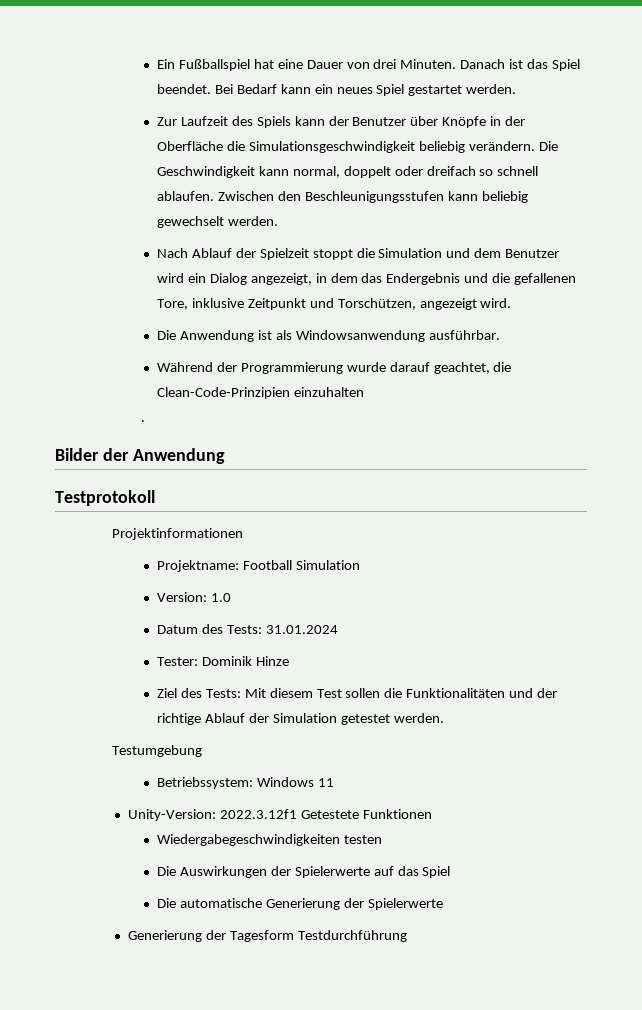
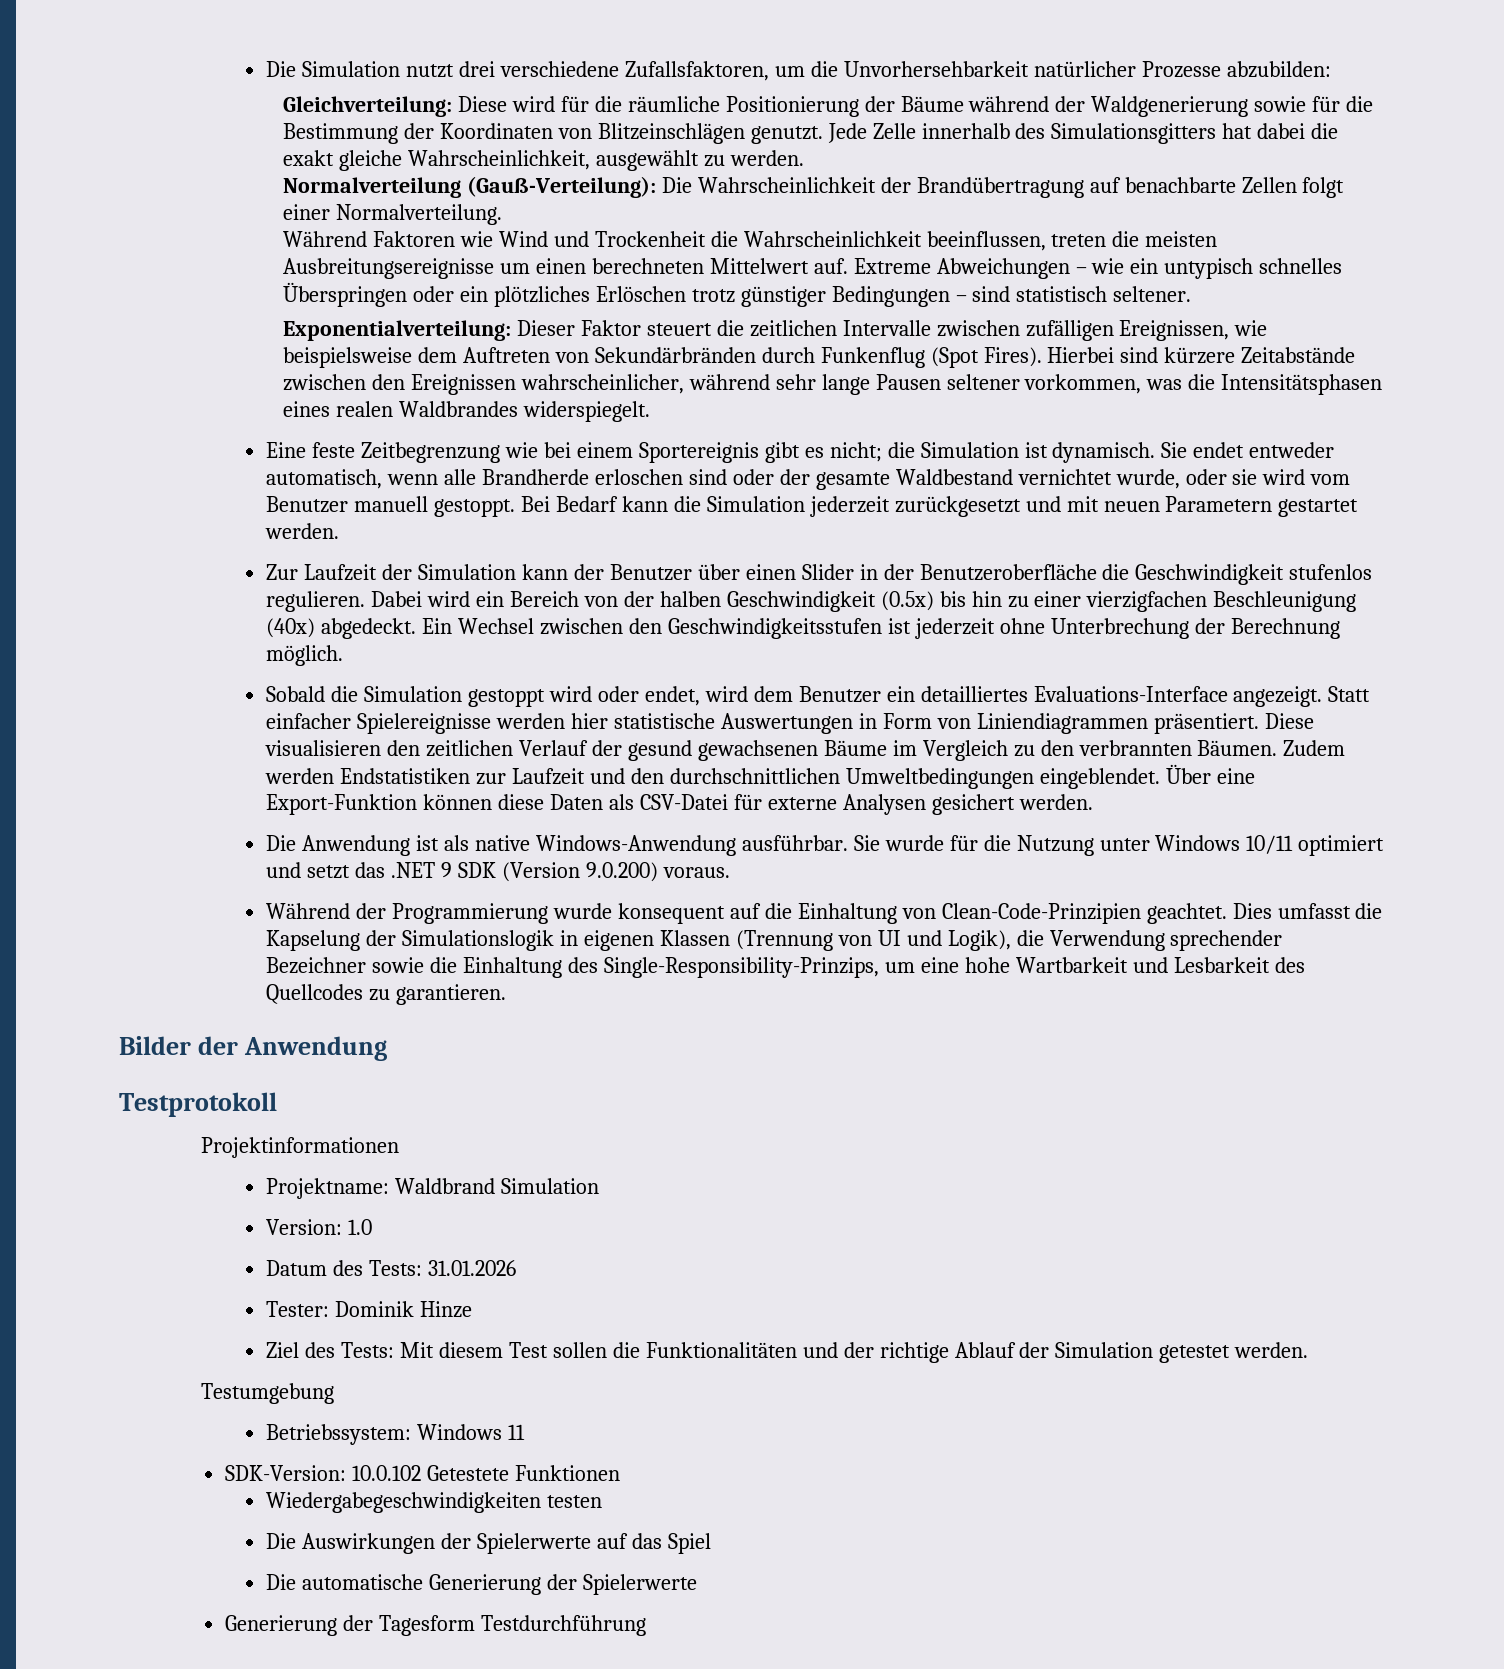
- Ein Fußballspiel hat eine Dauer von drei Minuten. Danach ist das Spiel beendet. Bei Bedarf kann ein neues Spiel gestartet werden.
+ Die Simulation nutzt drei verschiedene Zufallsfaktoren, um die Unvorhersehbarkeit natürlicher Prozesse abzubilden:
+ Gleichverteilung: Diese wird für die räumliche Positionierung der Bäume während der Waldgenerierung sowie für die Bestimmung der Koordinaten von Blitzeinschlägen genutzt. Jede Zelle innerhalb des Simulationsgitters hat dabei die exakt gleiche Wahrscheinlichkeit, ausgewählt zu werden.
+ Normalverteilung (Gauß-Verteilung): Die Wahrscheinlichkeit der Brandübertragung auf benachbarte Zellen folgt einer Normalverteilung.
+ Während Faktoren wie Wind und Trockenheit die Wahrscheinlichkeit beeinflussen, treten die meisten Ausbreitungsereignisse um einen berechneten Mittelwert auf. Extreme Abweichungen – wie ein untypisch schnelles Überspringen oder ein plötzliches Erlöschen trotz günstiger Bedingungen – sind statistisch seltener.
+ Exponentialverteilung: Dieser Faktor steuert die zeitlichen Intervalle zwischen zufälligen Ereignissen, wie beispielsweise dem Auftreten von Sekundärbränden durch Funkenflug (Spot Fires). Hierbei sind kürzere Zeitabstände zwischen den Ereignissen wahrscheinlicher, während sehr lange Pausen seltener vorkommen, was die Intensitätsphasen eines realen Waldbrandes widerspiegelt.
+ Eine feste Zeitbegrenzung wie bei einem Sportereignis gibt es nicht; die Simulation ist dynamisch. Sie endet entweder automatisch, wenn alle Brandherde erloschen sind oder der gesamte Waldbestand vernichtet wurde, oder sie wird vom Benutzer manuell gestoppt. Bei Bedarf kann die Simulation jederzeit zurückgesetzt und mit neuen Parametern gestartet werden.
- Zur Laufzeit des Spiels kann der Benutzer über Knöpfe in der Oberfläche die Simulationsgeschwindigkeit beliebig verändern. Die Geschwindigkeit kann normal, doppelt oder dreifach so schnell ablaufen. Zwischen den Beschleunigungsstufen kann beliebig gewechselt werden.
- Nach Ablauf der Spielzeit stoppt die Simulation und dem Benutzer wird ein Dialog angezeigt, in dem das Endergebnis und die gefallenen Tore, inklusive Zeitpunkt und Torschützen, angezeigt wird.
+ Zur Laufzeit der Simulation kann der Benutzer über einen Slider in der Benutzeroberfläche die Geschwindigkeit stufenlos regulieren. Dabei wird ein Bereich von der halben Geschwindigkeit (0.5x) bis hin zu einer vierzigfachen Beschleunigung (40x) abgedeckt. Ein Wechsel zwischen den Geschwindigkeitsstufen ist jederzeit ohne Unterbrechung der Berechnung möglich.
+ Sobald die Simulation gestoppt wird oder endet, wird dem Benutzer ein detailliertes Evaluations-Interface angezeigt. Statt einfacher Spielereignisse werden hier statistische Auswertungen in Form von Liniendiagrammen präsentiert. Diese visualisieren den zeitlichen Verlauf der gesund gewachsenen Bäume im Vergleich zu den verbrannten Bäumen. Zudem werden Endstatistiken zur Laufzeit und den durchschnittlichen Umweltbedingungen eingeblendet. Über eine Export-Funktion können diese Daten als CSV-Datei für externe Analysen gesichert werden.
- Die Anwendung ist als Windowsanwendung ausführbar.
- Während der Programmierung wurde darauf geachtet, die Clean-Code-Prinzipien einzuhalten
- .
+ Die Anwendung ist als native Windows-Anwendung ausführbar. Sie wurde für die Nutzung unter Windows 10/11 optimiert und setzt das .NET 9 SDK (Version 9.0.200) voraus.
+ Während der Programmierung wurde konsequent auf die Einhaltung von Clean-Code-Prinzipien geachtet. Dies umfasst die Kapselung der Simulationslogik in eigenen Klassen (Trennung von UI und Logik), die Verwendung sprechender Bezeichner sowie die Einhaltung des Single-Responsibility-Prinzips, um eine hohe Wartbarkeit und Lesbarkeit des Quellcodes zu garantieren.
- Projektname: Football Simulation
+ Projektname: Waldbrand Simulation
- Datum des Tests: 31.01.2024
+ Datum des Tests: 31.01.2026
- Unity-Version: 2022.3.12f1 Getestete Funktionen
+ SDK-Version: 10.0.102 Getestete Funktionen

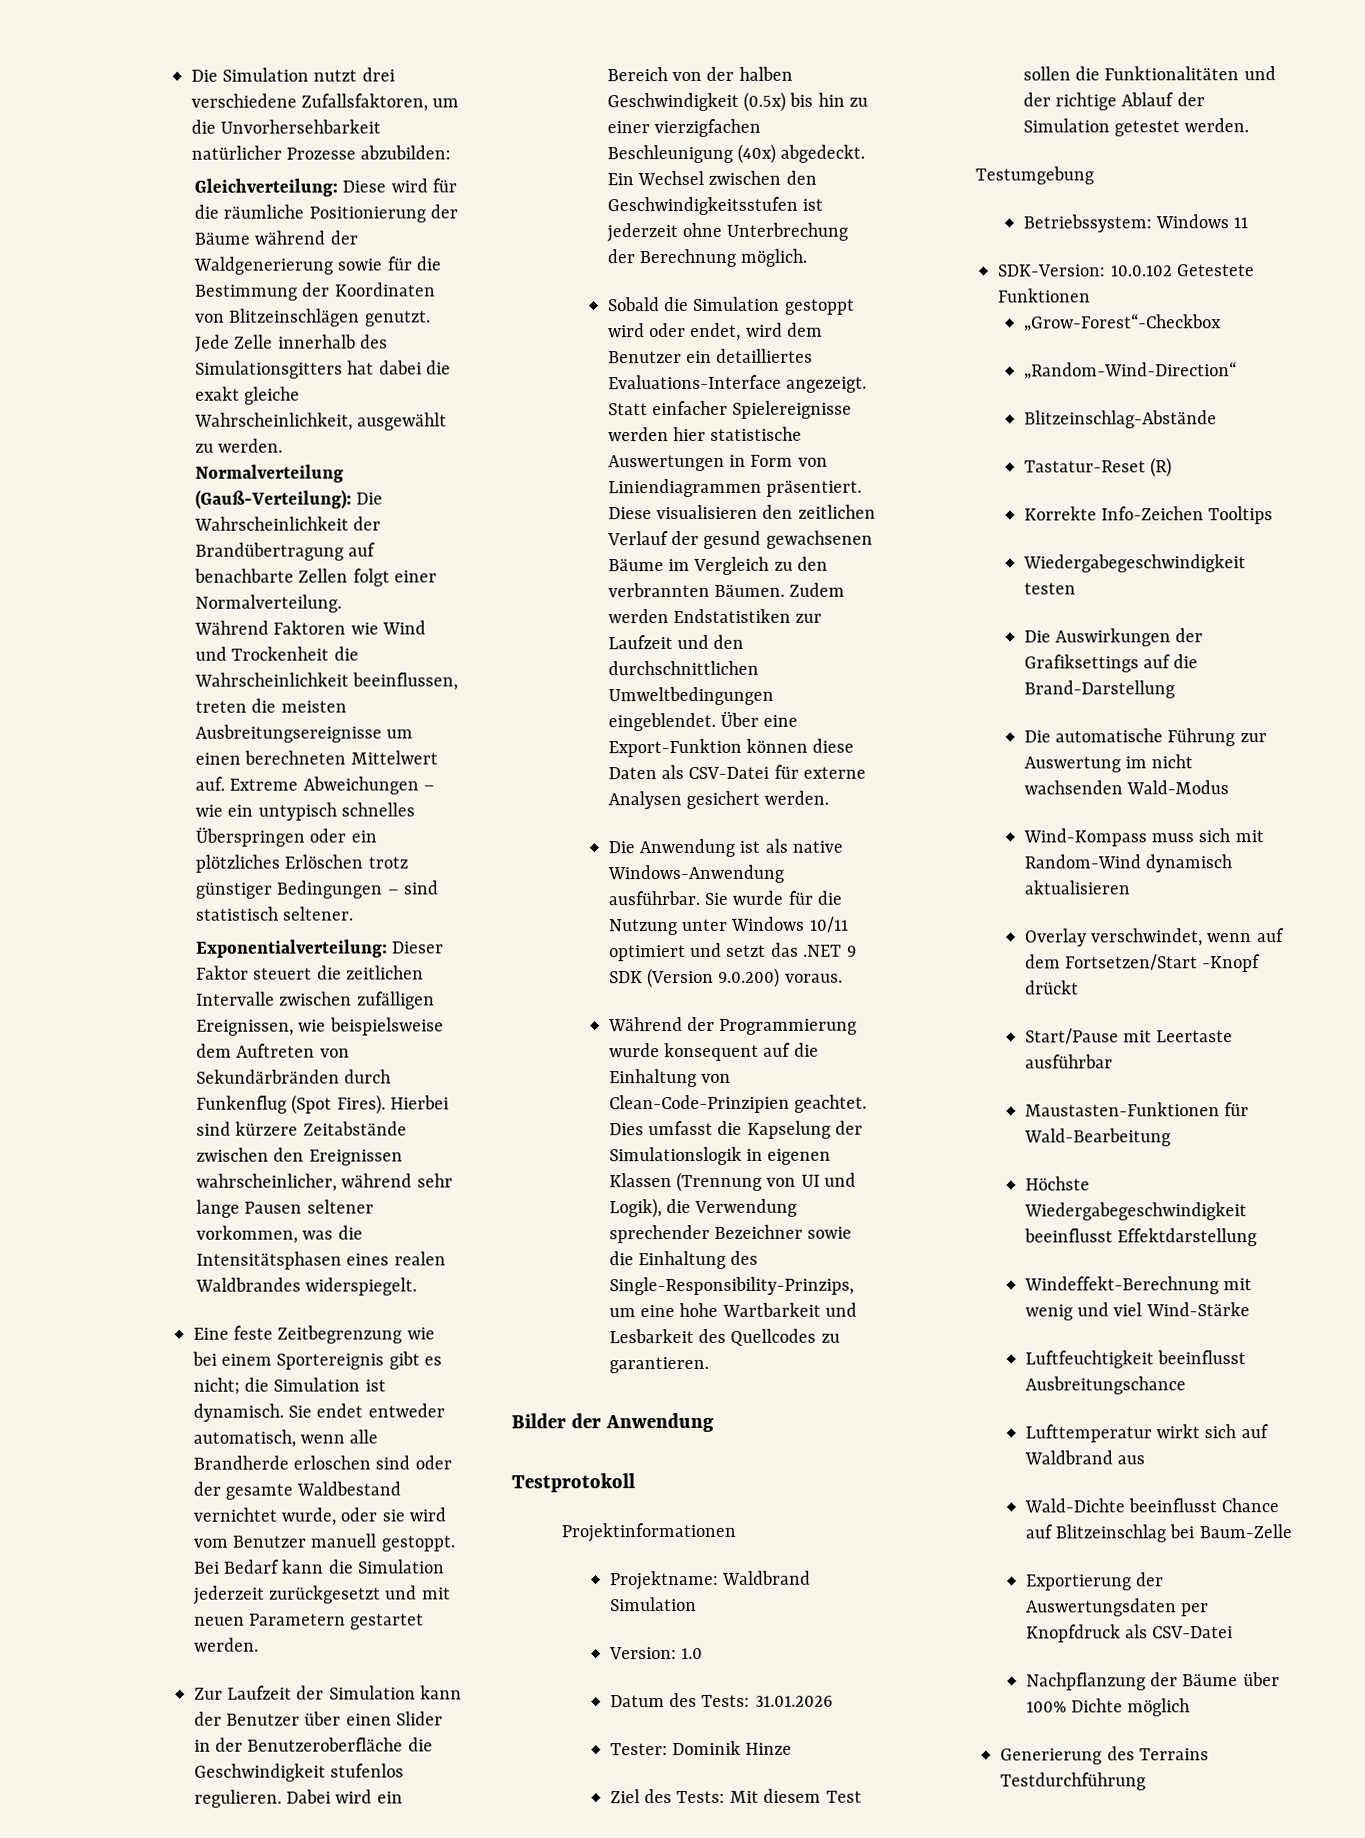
- Wiedergabegeschwindigkeiten testen
- Die Auswirkungen der Spielerwerte auf das Spiel
- Die automatische Generierung der Spielerwerte
- Generierung der Tagesform Testdurchführung
+ „Grow-Forest“-Checkbox
+ „Random-Wind-Direction“
+ Blitzeinschlag-Abstände
+ Tastatur-Reset (R)
+ Korrekte Info-Zeichen Tooltips
+ Wiedergabegeschwindigkeit testen
+ Die Auswirkungen der Grafiksettings auf die Brand-Darstellung
+ Die automatische Führung zur Auswertung im nicht wachsenden Wald-Modus
+ Wind-Kompass muss sich mit Random-Wind dynamisch aktualisieren
+ Overlay verschwindet, wenn auf dem Fortsetzen/Start -Knopf drückt
+ Start/Pause mit Leertaste ausführbar
+ Maustasten-Funktionen für Wald-Bearbeitung
+ Höchste Wiedergabegeschwindigkeit beeinflusst Effektdarstellung
+ Windeffekt-Berechnung mit wenig und viel Wind-Stärke
+ Luftfeuchtigkeit beeinflusst Ausbreitungschance
+ Lufttemperatur wirkt sich auf Waldbrand aus
+ Wald-Dichte beeinflusst Chance auf Blitzeinschlag bei Baum-Zelle
+ Exportierung der Auswertungsdaten per Knopfdruck als CSV-Datei
+ Nachpflanzung der Bäume über 100% Dichte möglich
+ Generierung des Terrains Testdurchführung

